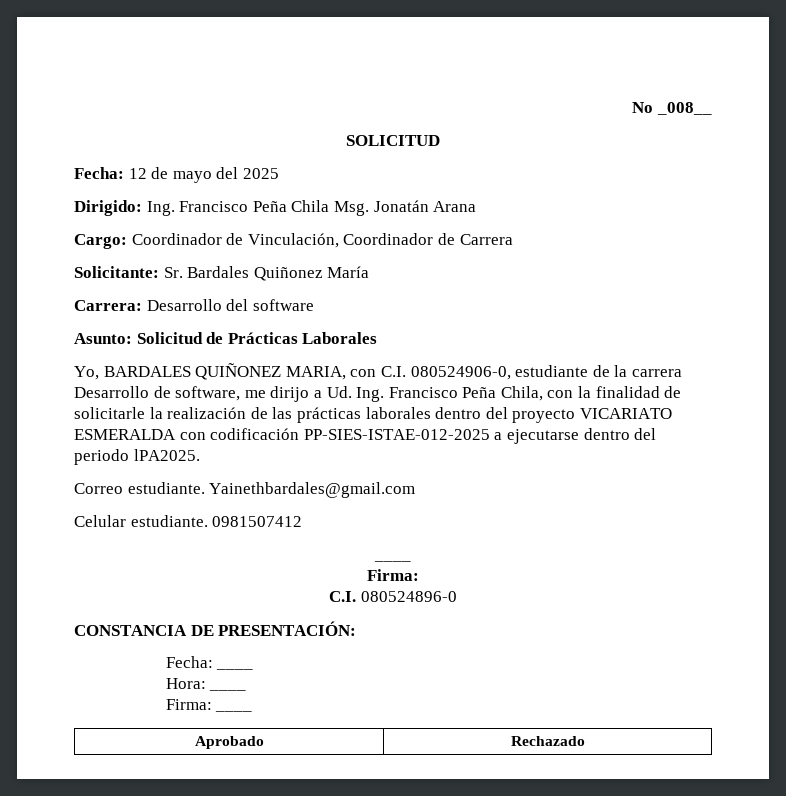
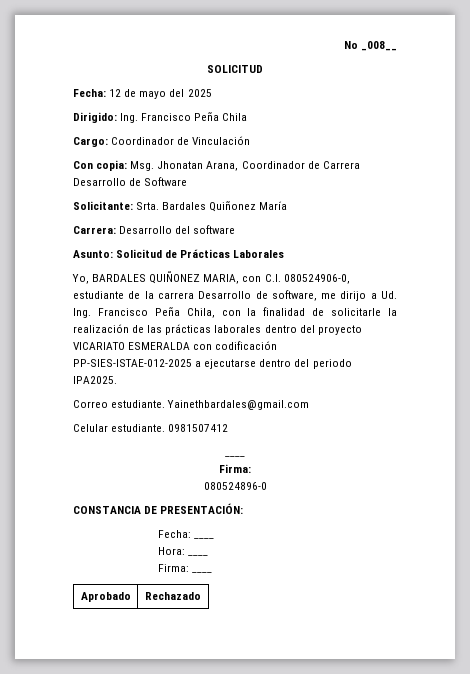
- Dirigido: Ing. Francisco Peña Chila Msg. Jonatán Arana
+ Dirigido: Ing. Francisco Peña Chila
- Cargo: Coordinador de Vinculación, Coordinador de Carrera
+ Cargo: Coordinador de Vinculación
+ Con copia: Msg. Jhonatan Arana, Coordinador de Carrera Desarrollo de Software
- Solicitante: Sr. Bardales Quiñonez María
+ Solicitante: Srta. Bardales Quiñonez María
- C.I. 080524896-0
+ 080524896-0

